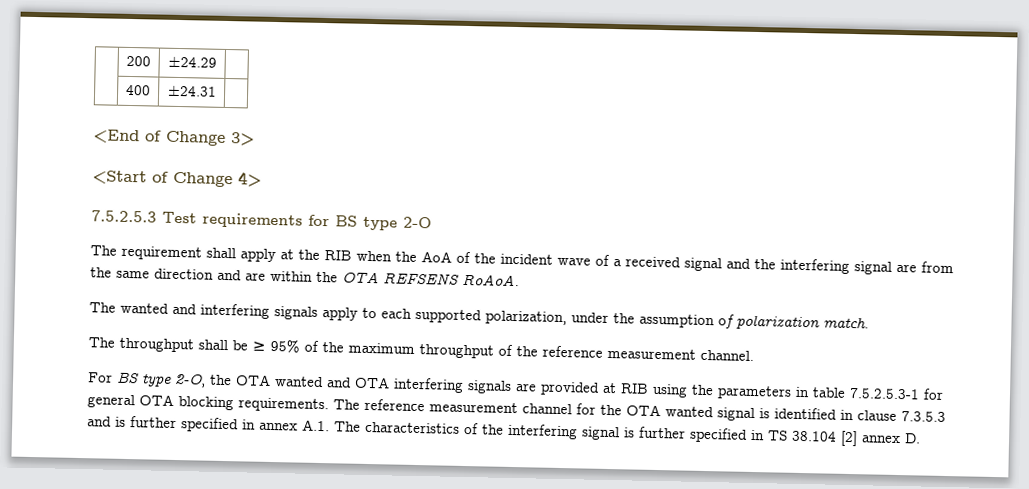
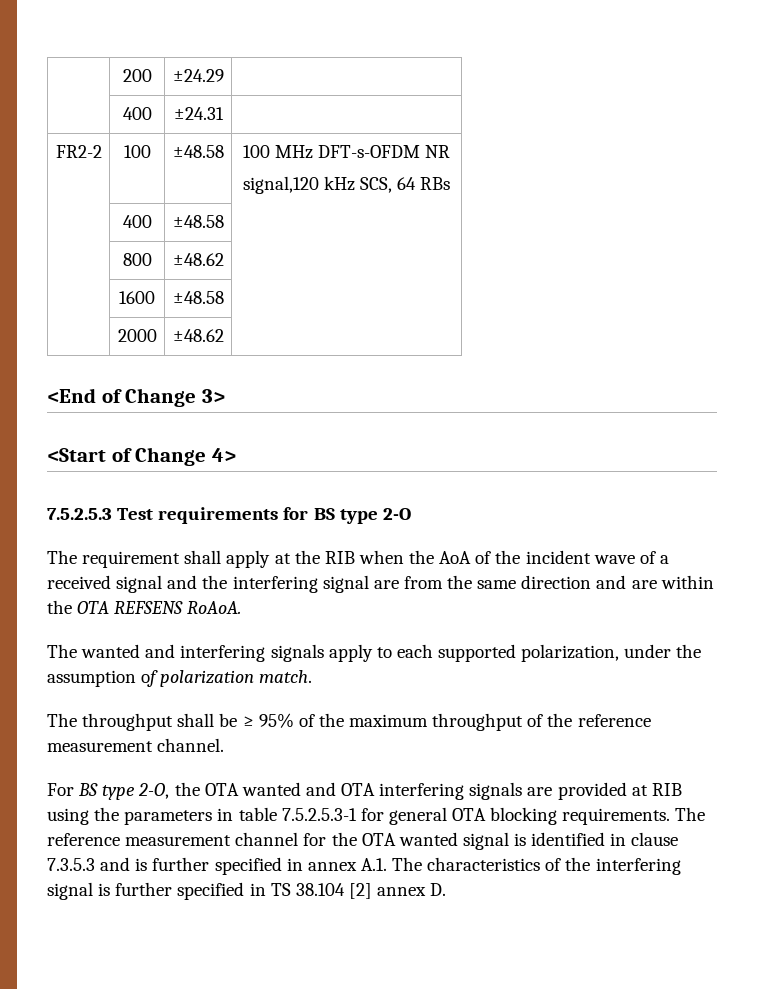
+ FR2-2 | 100 | ±48.58 | 100 MHz DFT-s-OFDM NR
+ signal,120 kHz SCS, 64 RBs
+ | 400 | ±48.58 |
+ | 800 | ±48.62 |
+ | 1600 | ±48.58 |
+ | 2000 | ±48.62 |

